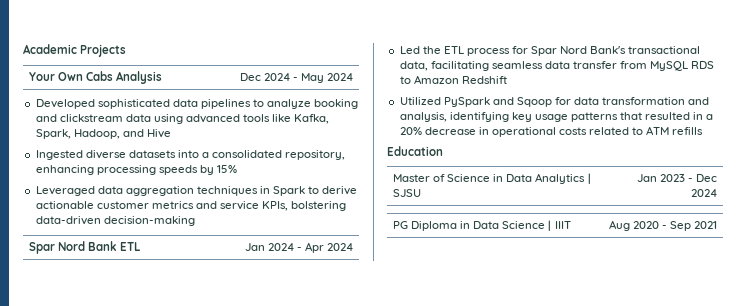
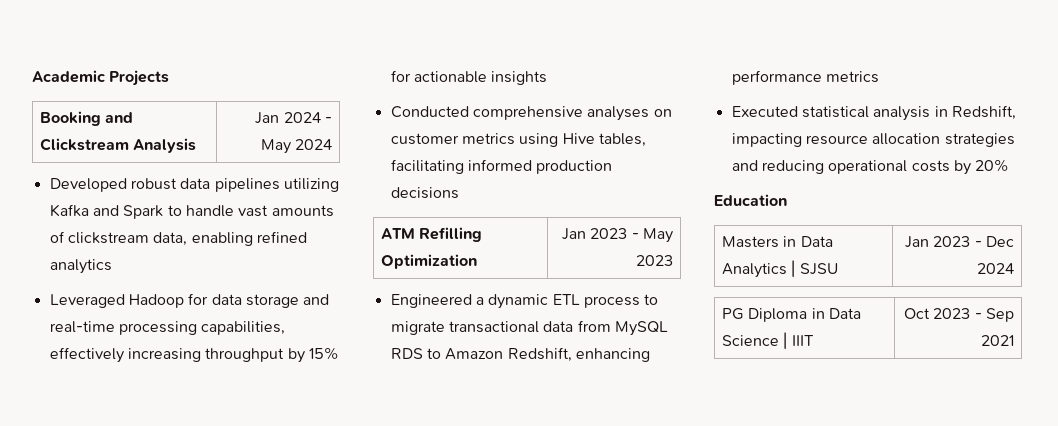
- Your Own Cabs Analysis | Dec 2024 - May 2024
+ Booking and Clickstream Analysis | Jan 2024 - May 2024
- Developed sophisticated data pipelines to analyze booking and clickstream data using advanced tools like Kafka, Spark, Hadoop, and Hive
- Ingested diverse datasets into a consolidated repository, enhancing processing speeds by 15%
- Leveraged data aggregation techniques in Spark to derive actionable customer metrics and service KPIs, bolstering data-driven decision-making
- Spar Nord Bank ETL | Jan 2024 - Apr 2024
- Led the ETL process for Spar Nord Bank's transactional data, facilitating seamless data transfer from MySQL RDS to Amazon Redshift
- Utilized PySpark and Sqoop for data transformation and analysis, identifying key usage patterns that resulted in a 20% decrease in operational costs related to ATM refills
+ Developed robust data pipelines utilizing Kafka and Spark to handle vast amounts of clickstream data, enabling refined analytics
+ Leveraged Hadoop for data storage and real-time processing capabilities, effectively increasing throughput by 15% for actionable insights
+ Conducted comprehensive analyses on customer metrics using Hive tables, facilitating informed production decisions
+ ATM Refilling Optimization | Jan 2023 - May 2023
+ Engineered a dynamic ETL process to migrate transactional data from MySQL RDS to Amazon Redshift, enhancing performance metrics
+ Executed statistical analysis in Redshift, impacting resource allocation strategies and reducing operational costs by 20%
  Education
- Master of Science in Data Analytics | SJSU | Jan 2023 - Dec 2024
+ Masters in Data Analytics | SJSU | Jan 2023 - Dec 2024
- PG Diploma in Data Science | IIIT | Aug 2020 - Sep 2021
+ PG Diploma in Data Science | IIIT | Oct 2023 - Sep 2021

